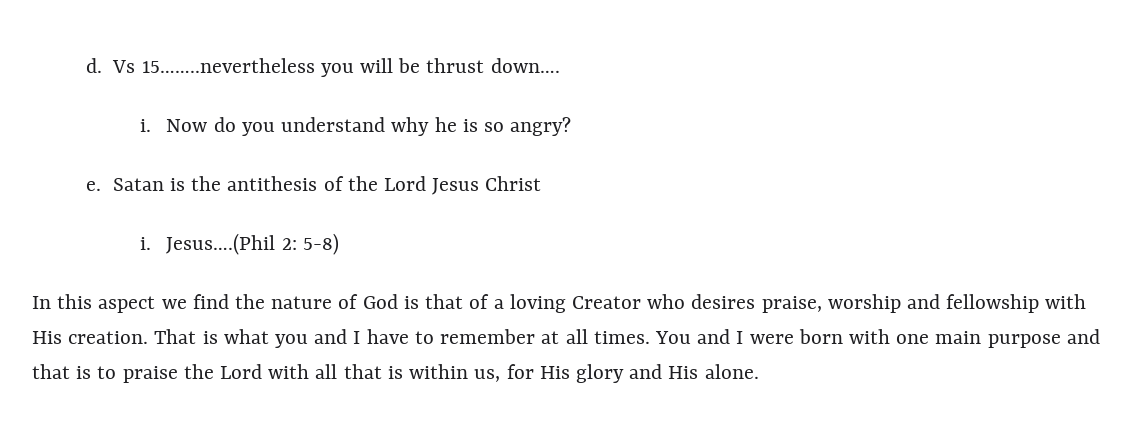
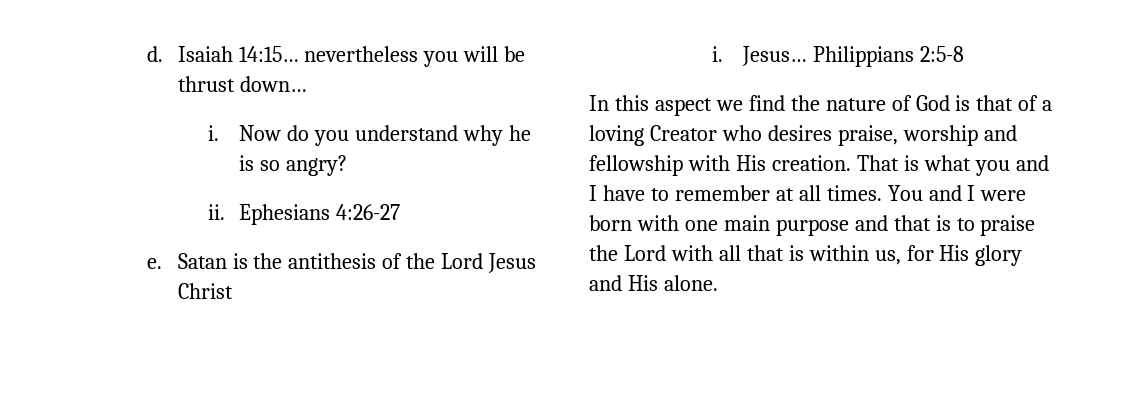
- Vs 15……..nevertheless you will be thrust down….
+ Isaiah 14:15… nevertheless you will be thrust down…
+ ii. Ephesians 4:26-27
- Jesus….(Phil 2: 5-8)
+ Jesus… Philippians 2:5-8

